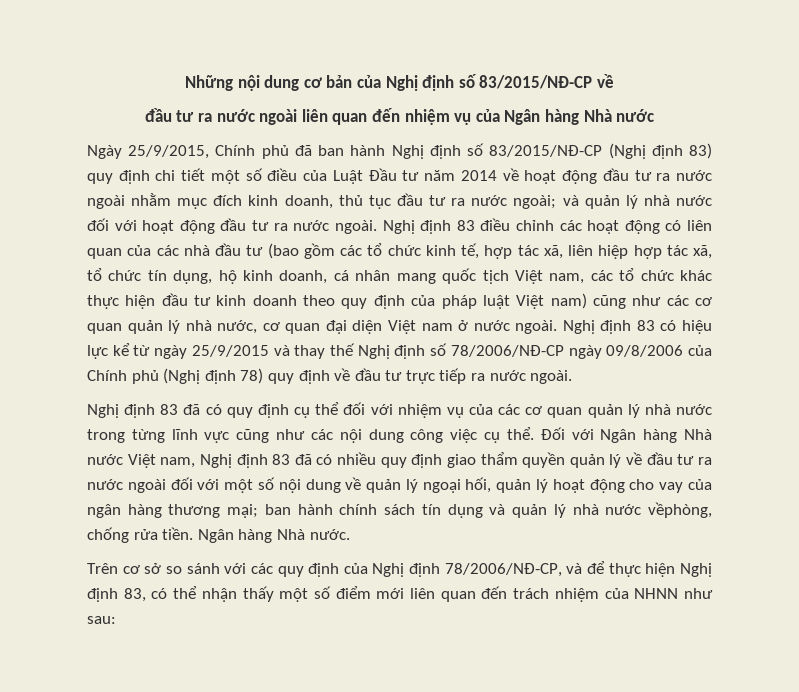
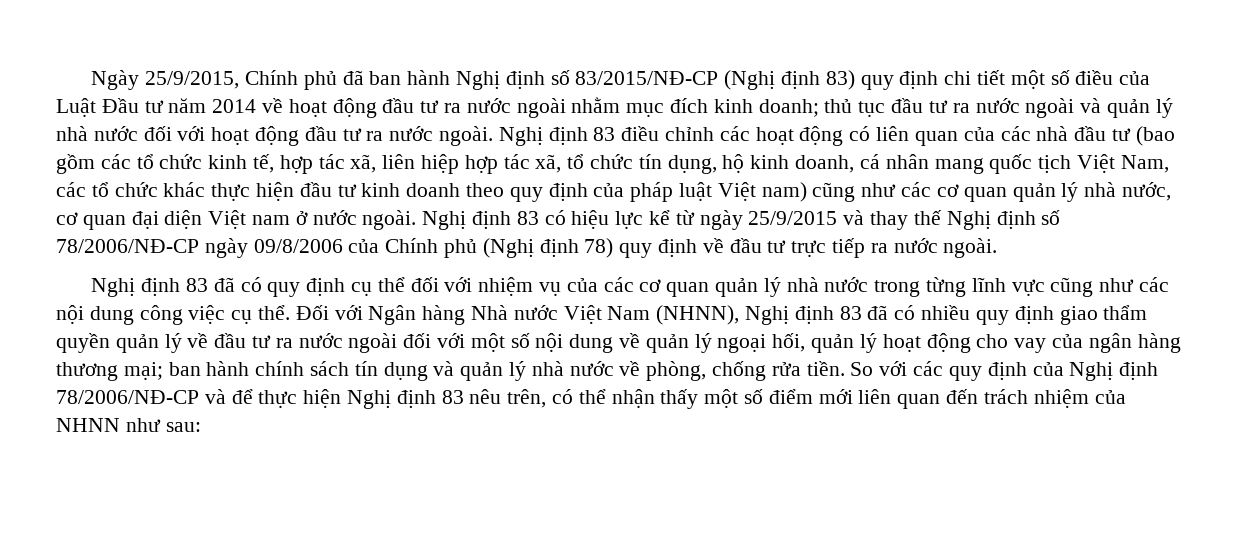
- Những nội dung cơ bản của Nghị định số 83/2015/NĐ-CP về
- đầu tư ra nước ngoài liên quan đến nhiệm vụ của Ngân hàng Nhà nước
- Ngày 25/9/2015, Chính phủ đã ban hành Nghị định số 83/2015/NĐ-CP (Nghị định 83) quy định chi tiết một số điều của Luật Đầu tư năm 2014 về hoạt động đầu tư ra nước ngoài nhằm mục đích kinh doanh, thủ tục đầu tư ra nước ngoài; và quản lý nhà nước đối với hoạt động đầu tư ra nước ngoài.
+ Ngày 25/9/2015, Chính phủ đã ban hành Nghị định số 83/2015/NĐ-CP (Nghị định 83) quy định chi tiết một số điều của Luật Đầu tư năm 2014 về hoạt động đầu tư ra nước ngoài nhằm mục đích kinh doanh; thủ tục đầu tư ra nước ngoài và quản lý nhà nước đối với hoạt động đầu tư ra nước ngoài.
- Nghị định 83 điều chỉnh các hoạt động có liên quan của các nhà đầu tư (bao gồm các tổ chức kinh tế, hợp tác xã, liên hiệp hợp tác xã, tổ chức tín dụng, hộ kinh doanh, cá nhân mang quốc tịch Việt nam, các tổ chức khác thực hiện đầu tư kinh doanh theo quy định của pháp luật Việt nam) cũng như các cơ quan quản lý nhà nước, cơ quan đại diện Việt nam ở nước ngoài.
+ Nghị định 83 điều chỉnh các hoạt động có liên quan của các nhà đầu tư (bao gồm các tổ chức kinh tế, hợp tác xã, liên hiệp hợp tác xã, tổ chức tín dụng, hộ kinh doanh, cá nhân mang quốc tịch Việt Nam, các tổ chức khác thực hiện đầu tư kinh doanh theo quy định của pháp luật Việt nam) cũng như các cơ quan quản lý nhà nước, cơ quan đại diện Việt nam ở nước ngoài.
- Đối với Ngân hàng Nhà nước Việt nam, Nghị định 83 đã có nhiều quy định giao thẩm quyền quản lý về đầu tư ra nước ngoài đối với một số nội dung về quản lý ngoại hối, quản lý hoạt động cho vay của ngân hàng thương mại;
+ Đối với Ngân hàng Nhà nước Việt Nam (NHNN), Nghị định 83 đã có nhiều quy định giao thẩm quyền quản lý về đầu tư ra nước ngoài đối với một số nội dung về quản lý ngoại hối, quản lý hoạt động cho vay của ngân hàng thương mại;
- ban hành chính sách tín dụng và quản lý nhà nước vềphòng, chống rửa tiền.
+ ban hành chính sách tín dụng và quản lý nhà nước về phòng, chống rửa tiền.
- Ngân hàng Nhà nước.
- Trên cơ sở so sánh với các quy định của Nghị định 78/2006/NĐ-CP, và để thực hiện Nghị định 83, có thể nhận thấy một số điểm mới liên quan đến trách nhiệm của NHNN như sau:
+ So với các quy định của Nghị định 78/2006/NĐ-CP và để thực hiện Nghị định 83 nêu trên, có thể nhận thấy một số điểm mới liên quan đến trách nhiệm của NHNN như sau:

